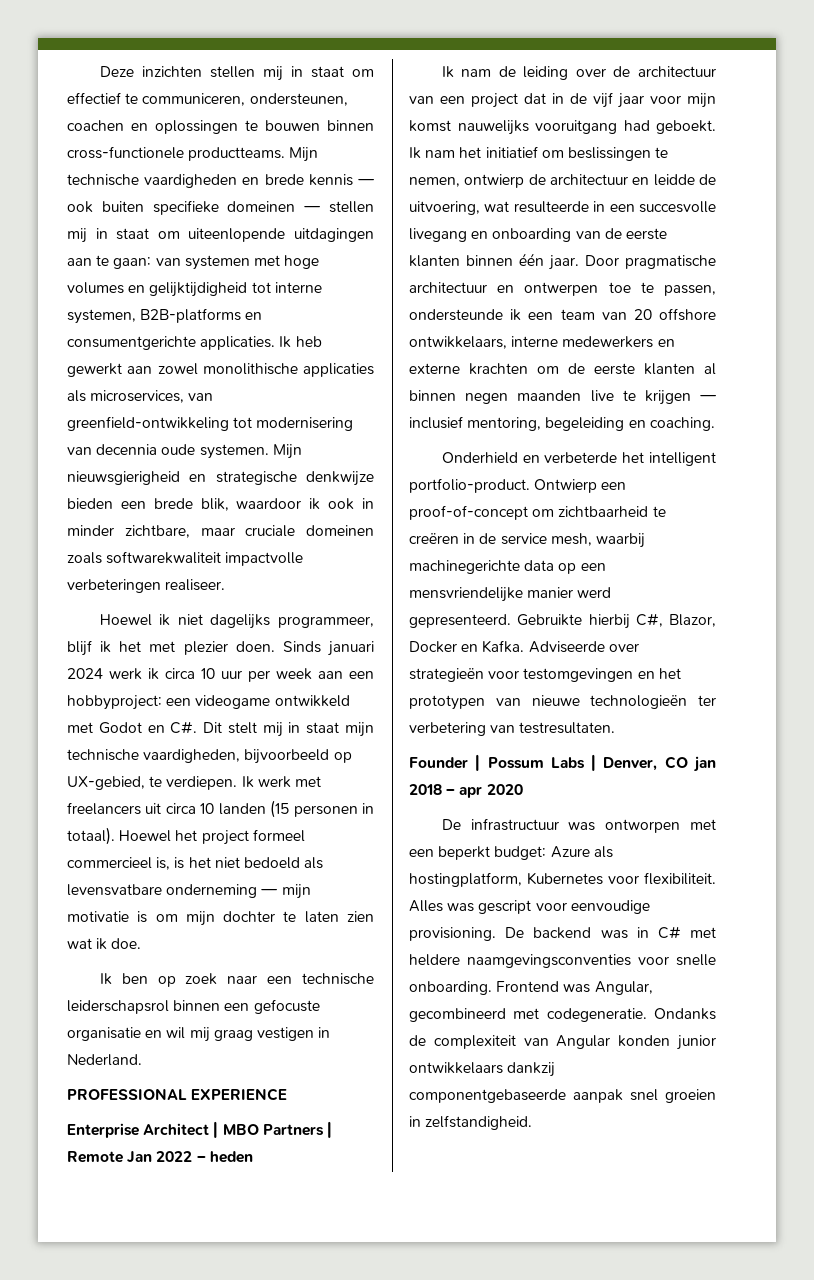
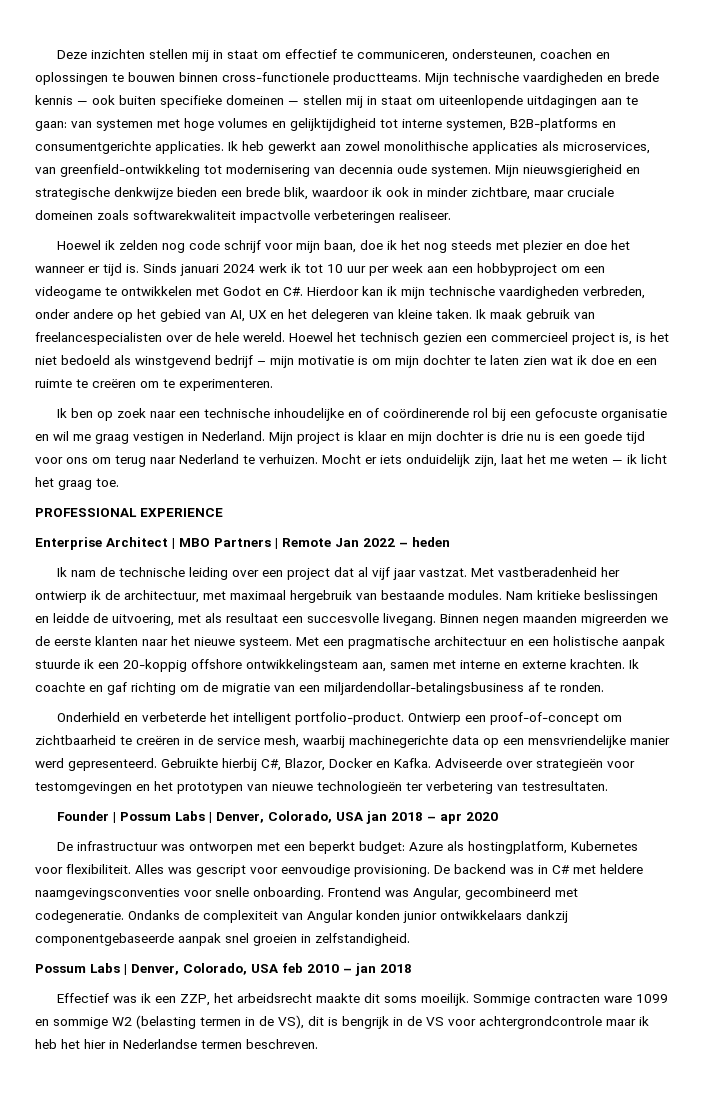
- Hoewel ik niet dagelijks programmeer, blijf ik het met plezier doen.
+ Hoewel ik zelden nog code schrijf voor mijn baan, doe ik het nog steeds met plezier en doe het wanneer er tijd is.
- Sinds januari 2024 werk ik circa 10 uur per week aan een hobbyproject: een videogame ontwikkeld met Godot en C#. Dit stelt mij in staat mijn technische vaardigheden, bijvoorbeeld op UX-gebied, te verdiepen. Ik werk met freelancers uit circa 10 landen (15 personen in totaal). Hoewel het project formeel commercieel is, is het niet bedoeld als levensvatbare onderneming — mijn motivatie is om mijn dochter te laten zien wat ik doe.
+ Sinds januari 2024 werk ik tot 10 uur per week aan een hobbyproject om een videogame te ontwikkelen met Godot en C#. Hierdoor kan ik mijn technische vaardigheden verbreden, onder andere op het gebied van AI, UX en het delegeren van kleine taken. Ik maak gebruik van freelancespecialisten over de hele wereld. Hoewel het technisch gezien een commercieel project is, is het niet bedoeld als winstgevend bedrijf – mijn motivatie is om mijn dochter te laten zien wat ik doe en een ruimte te creëren om te experimenteren.
- Ik ben op zoek naar een technische leiderschapsrol binnen een gefocuste organisatie en wil mij graag vestigen in Nederland.
+ Ik ben op zoek naar een technische inhoudelijke en of coördinerende rol bij een gefocuste organisatie en wil me graag vestigen in Nederland. Mijn project is klaar en mijn dochter is drie nu is een goede tijd voor ons om terug naar Nederland te verhuizen. Mocht er iets onduidelijk zijn, laat het me weten — ik licht het graag toe.
- Ik nam de leiding over de architectuur van een project dat in de vijf jaar voor mijn komst nauwelijks vooruitgang had geboekt. Ik nam het initiatief om beslissingen te nemen, ontwierp de architectuur en leidde de uitvoering, wat resulteerde in een succesvolle livegang en onboarding van de eerste klanten binnen één jaar. Door pragmatische architectuur en ontwerpen toe te passen, ondersteunde ik een team van 20 offshore ontwikkelaars, interne medewerkers en externe krachten om de eerste klanten al binnen negen maanden live te krijgen — inclusief mentoring, begeleiding en coaching.
+ Ik nam de technische leiding over een project dat al vijf jaar vastzat. Met vastberadenheid her ontwierp ik de architectuur, met maximaal hergebruik van bestaande modules. Nam kritieke beslissingen en leidde de uitvoering, met als resultaat een succesvolle livegang. Binnen negen maanden migreerden we de eerste klanten naar het nieuwe systeem. Met een pragmatische architectuur en een holistische aanpak stuurde ik een 20-koppig offshore ontwikkelingsteam aan, samen met interne en externe krachten. Ik coachte en gaf richting om de migratie van een miljardendollar-betalingsbusiness af te ronden.
- Founder | Possum Labs | Denver, CO jan 2018 – apr 2020
+ Founder | Possum Labs | Denver, Colorado, USA jan 2018 – apr 2020
+ Possum Labs | Denver, Colorado, USA feb 2010 – jan 2018
+ Effectief was ik een ZZP, het arbeidsrecht maakte dit soms moeilijk. Sommige contracten ware 1099 en sommige W2 (belasting termen in de VS), dit is bengrijk in de VS voor achtergrondcontrole maar ik heb het hier in Nederlandse termen beschreven.

